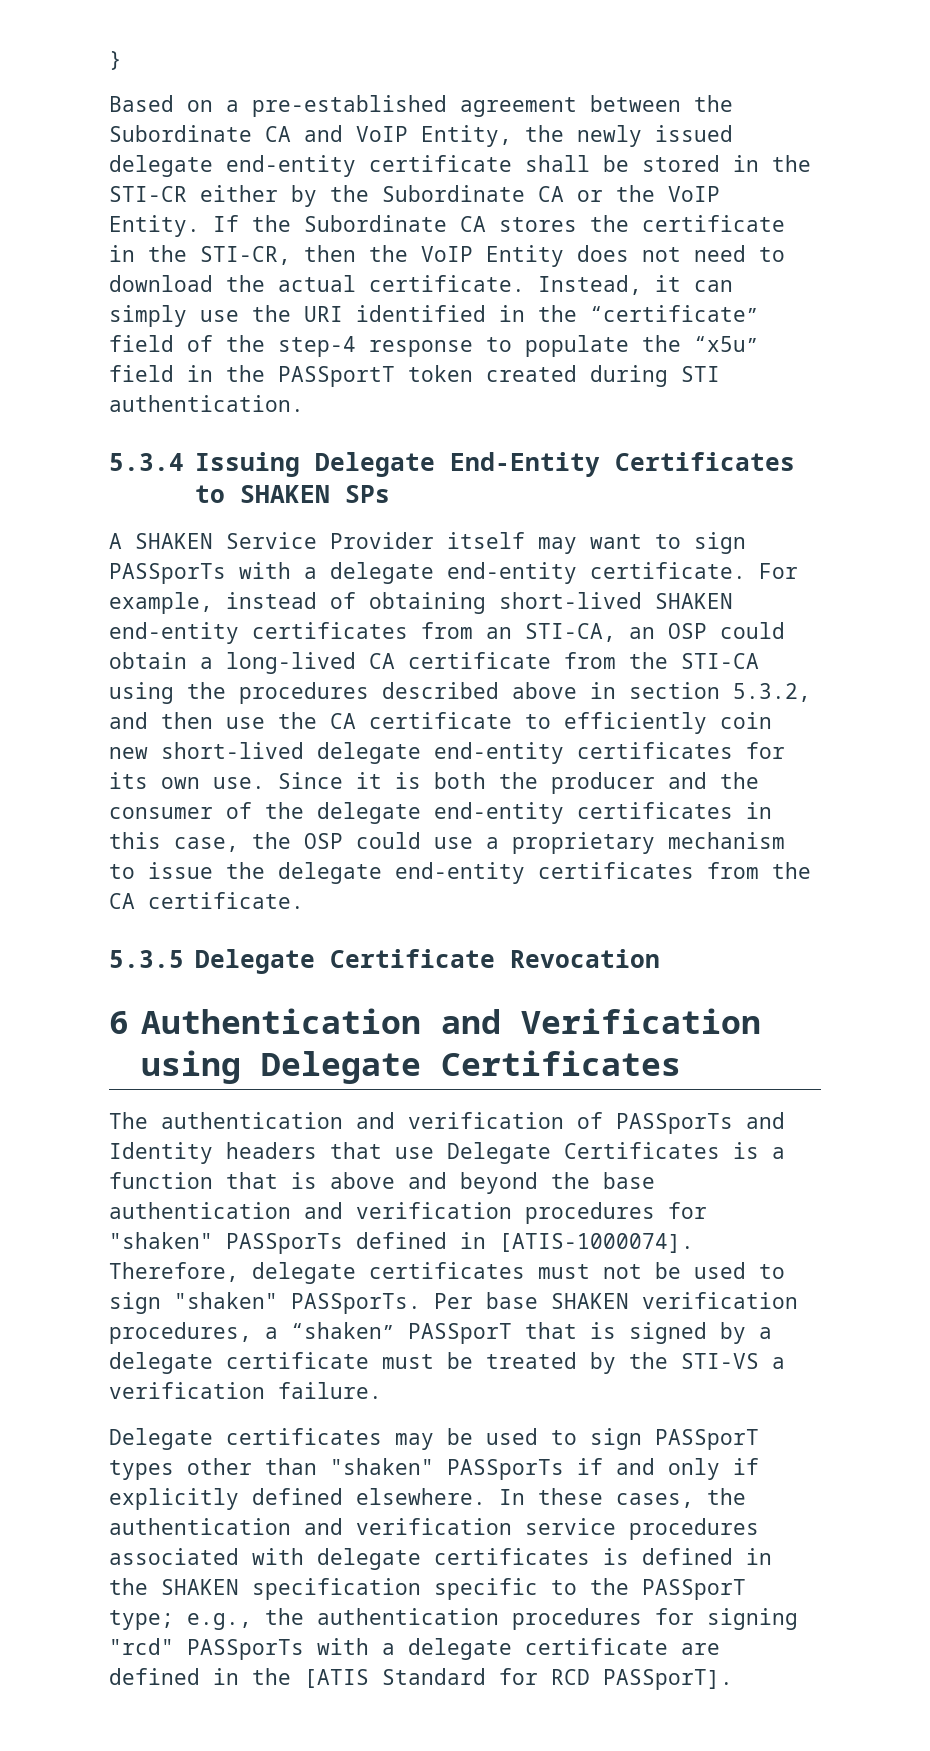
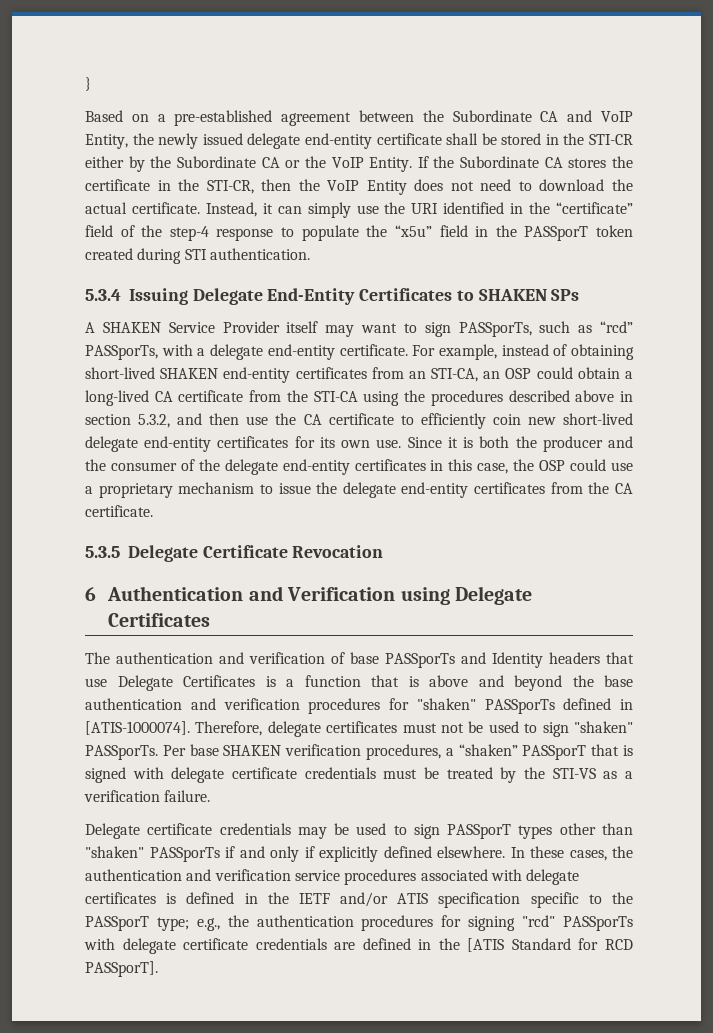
- Instead, it can simply use the URI identified in the “certificate” field of the step-4 response to populate the “x5u” field in the PASSportT token created during STI authentication.
+ Instead, it can simply use the URI identified in the “certificate” field of the step-4 response to populate the “x5u” field in the PASSporT token created during STI authentication.
- A SHAKEN Service Provider itself may want to sign PASSporTs with a delegate end-entity certificate.
+ A SHAKEN Service Provider itself may want to sign PASSporTs, such as “rcd” PASSporTs, with a delegate end-entity certificate.
- The authentication and verification of PASSporTs and Identity headers that use Delegate Certificates is a function that is above and beyond the base authentication and verification procedures for "shaken" PASSporTs defined in [ATIS-1000074].
+ The authentication and verification of base PASSporTs and Identity headers that use Delegate Certificates is a function that is above and beyond the base authentication and verification procedures for "shaken" PASSporTs defined in [ATIS-1000074].
- Per base SHAKEN verification procedures, a “shaken” PASSporT that is signed by a delegate certificate must be treated by the STI-VS a verification failure.
+ Per base SHAKEN verification procedures, a “shaken” PASSporT that is signed with delegate certificate credentials must be treated by the STI-VS as a verification failure.
- Delegate certificates may be used to sign PASSporT types other than "shaken" PASSporTs if and only if explicitly defined elsewhere.
+ Delegate certificate credentials may be used to sign PASSporT types other than "shaken" PASSporTs if and only if explicitly defined elsewhere.
- In these cases, the authentication and verification service procedures associated with delegate certificates is defined in the SHAKEN specification specific to the PASSporT type; e.g., the authentication procedures for signing "rcd" PASSporTs with a delegate certificate are defined in the [ATIS Standard for RCD PASSporT].
+ In these cases, the authentication and verification service procedures associated with delegate certificates is defined in the IETF and/or ATIS specification specific to the PASSporT type; e.g., the authentication procedures for signing "rcd" PASSporTs with delegate certificate credentials are defined in the [ATIS Standard for RCD PASSporT].

